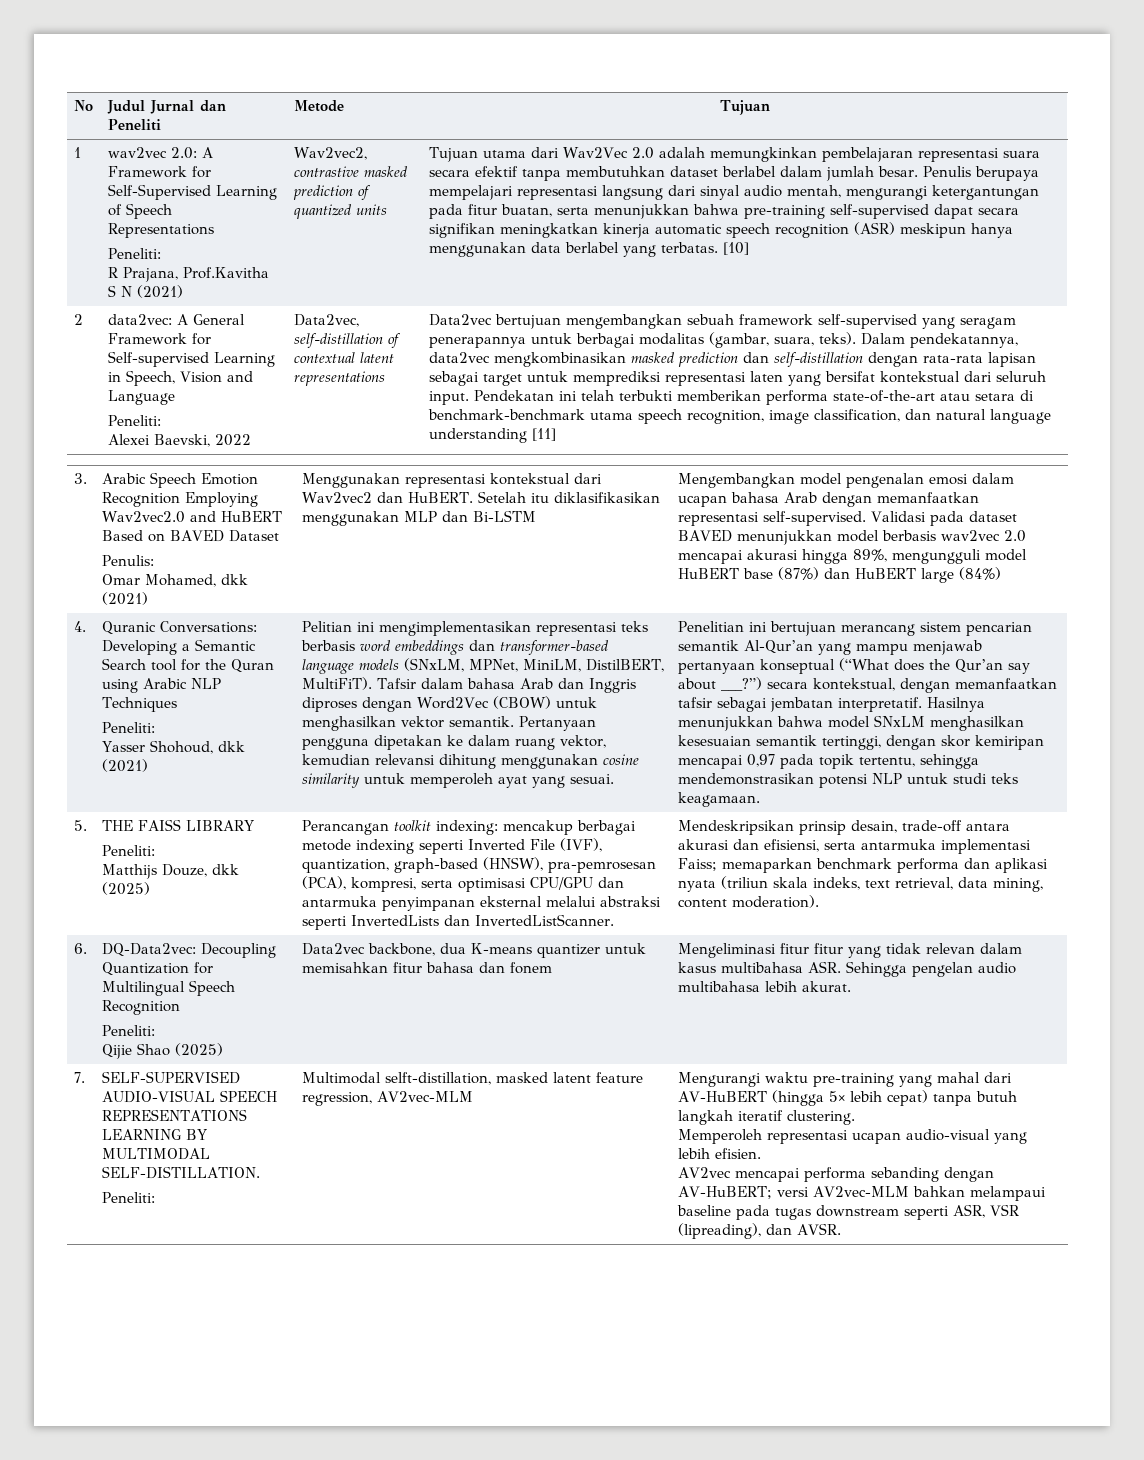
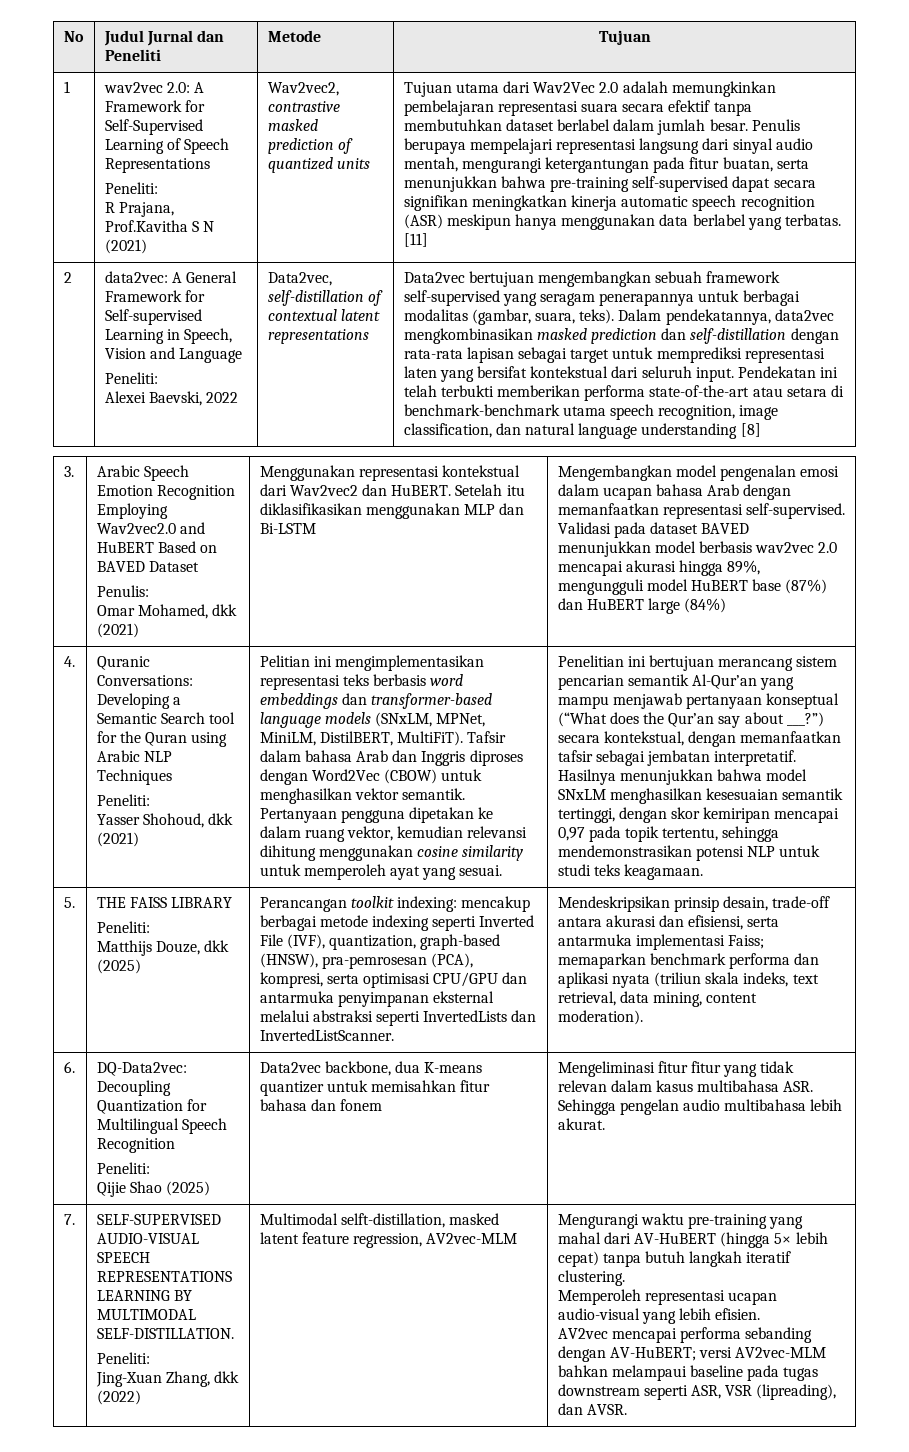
- [10]
+ [11]
- Pendekatan ini telah terbukti memberikan performa state-of-the-art atau setara di benchmark-benchmark utama speech recognition, image classification, dan natural language understanding [11]
+ Pendekatan ini telah terbukti memberikan performa state-of-the-art atau setara di benchmark-benchmark utama speech recognition, image classification, dan natural language understanding [8]
+ Jing-Xuan Zhang, dkk (2022)

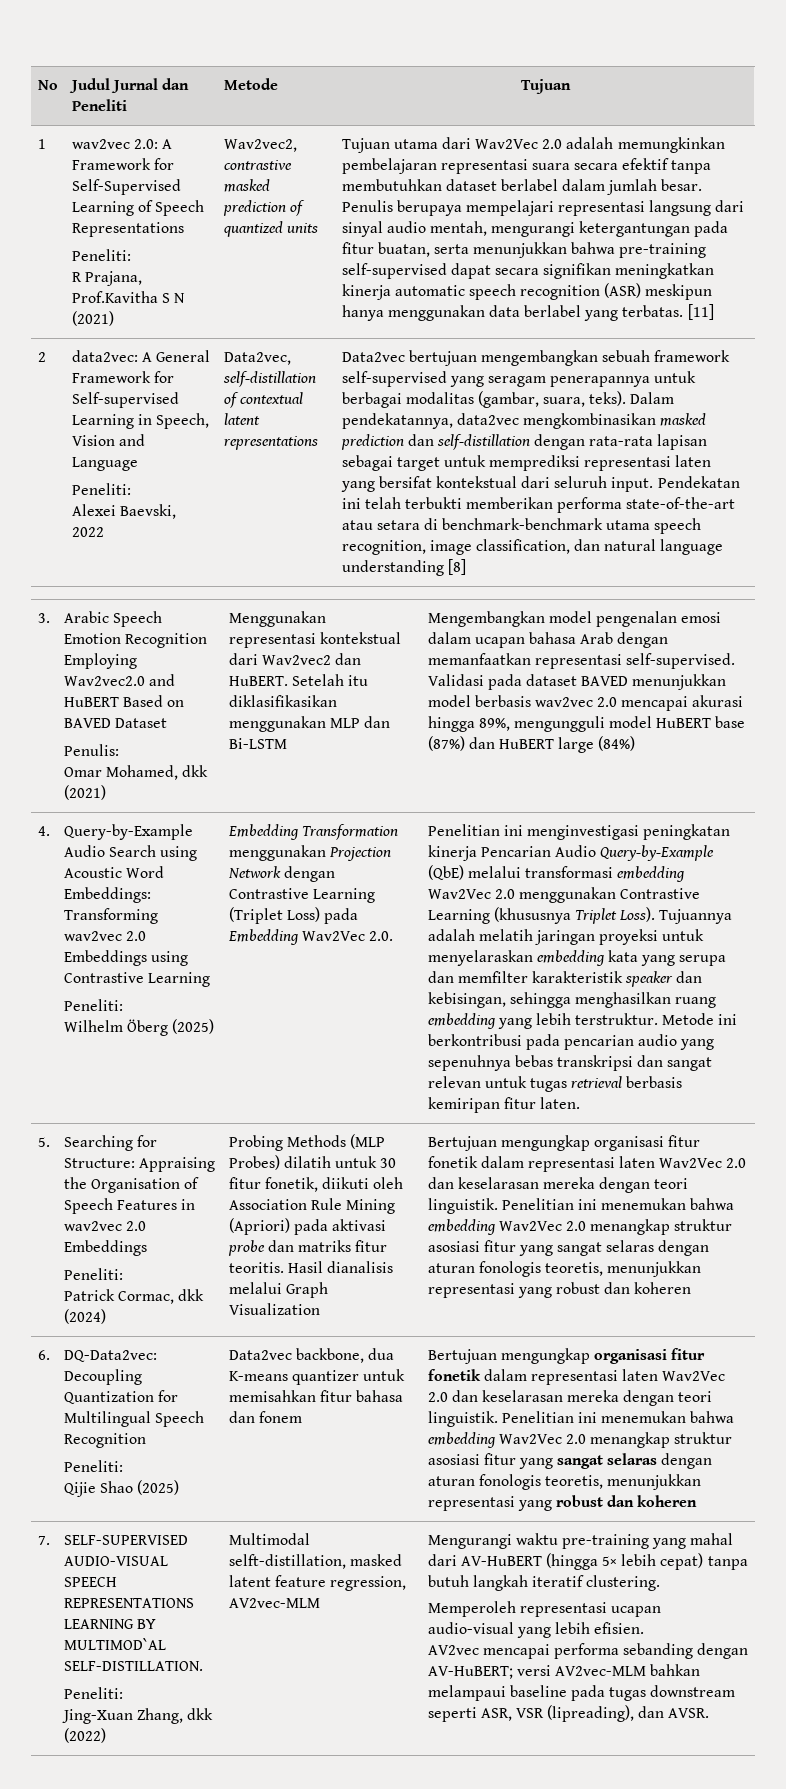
- Quranic Conversations: Developing a Semantic Search tool for the Quran using Arabic NLP Techniques
+ Query-by-Example Audio Search using Acoustic Word Embeddings: Transforming wav2vec 2.0 Embeddings using Contrastive Learning
  Peneliti:
- Yasser Shohoud, dkk (2021) | Pelitian ini mengimplementasikan representasi teks berbasis word embeddings dan transformer-based language models (SNxLM, MPNet, MiniLM, DistilBERT, MultiFiT). Tafsir dalam bahasa Arab dan Inggris diproses dengan Word2Vec (CBOW) untuk menghasilkan vektor semantik. Pertanyaan pengguna dipetakan ke dalam ruang vektor, kemudian relevansi dihitung menggunakan cosine similarity untuk memperoleh ayat yang sesuai. | Penelitian ini bertujuan merancang sistem pencarian semantik Al-Qur’an yang mampu menjawab pertanyaan konseptual (“What does the Qur’an say about ___?”) secara kontekstual, dengan memanfaatkan tafsir sebagai jembatan interpretatif. Hasilnya menunjukkan bahwa model SNxLM menghasilkan kesesuaian semantik tertinggi, dengan skor kemiripan mencapai 0,97 pada topik tertentu, sehingga mendemonstrasikan potensi NLP untuk studi teks keagamaan.
- 5. | THE FAISS LIBRARY
+ Wilhelm Öberg (2025) | Embedding Transformation menggunakan Projection Network dengan Contrastive Learning (Triplet Loss) pada Embedding Wav2Vec 2.0. | Penelitian ini menginvestigasi peningkatan kinerja Pencarian Audio Query-by-Example (QbE) melalui transformasi embedding Wav2Vec 2.0 menggunakan Contrastive Learning (khususnya Triplet Loss). Tujuannya adalah melatih jaringan proyeksi untuk menyelaraskan embedding kata yang serupa dan memfilter karakteristik speaker dan kebisingan, sehingga menghasilkan ruang embedding yang lebih terstruktur. Metode ini berkontribusi pada pencarian audio yang sepenuhnya bebas transkripsi dan sangat relevan untuk tugas retrieval berbasis kemiripan fitur laten.
+ 5. | Searching for Structure: Appraising the Organisation of Speech Features in wav2vec 2.0 Embeddings
  Peneliti:
- Matthijs Douze, dkk (2025) | Perancangan toolkit indexing: mencakup berbagai metode indexing seperti Inverted File (IVF), quantization, graph-based (HNSW), pra-pemrosesan (PCA), kompresi, serta optimisasi CPU/GPU dan antarmuka penyimpanan eksternal melalui abstraksi seperti InvertedLists dan InvertedListScanner. | Mendeskripsikan prinsip desain, trade-off antara akurasi dan efisiensi, serta antarmuka implementasi Faiss; memaparkan benchmark performa dan aplikasi nyata (triliun skala indeks, text retrieval, data mining, content moderation).
+ Patrick Cormac, dkk (2024) | Probing Methods (MLP Probes) dilatih untuk 30 fitur fonetik, diikuti oleh Association Rule Mining (Apriori) pada aktivasi probe dan matriks fitur teoritis. Hasil dianalisis melalui Graph Visualization | Bertujuan mengungkap organisasi fitur fonetik dalam representasi laten Wav2Vec 2.0 dan keselarasan mereka dengan teori linguistik. Penelitian ini menemukan bahwa embedding Wav2Vec 2.0 menangkap struktur asosiasi fitur yang sangat selaras dengan aturan fonologis teoretis, menunjukkan representasi yang robust dan koheren
- Data2vec backbone, dua K-means quantizer untuk memisahkan fitur bahasa dan fonem | Mengeliminasi fitur fitur yang tidak relevan dalam kasus multibahasa ASR. Sehingga pengelan audio multibahasa lebih akurat.
+ Data2vec backbone, dua K-means quantizer untuk memisahkan fitur bahasa dan fonem | Bertujuan mengungkap organisasi fitur fonetik dalam representasi laten Wav2Vec 2.0 dan keselarasan mereka dengan teori linguistik. Penelitian ini menemukan bahwa embedding Wav2Vec 2.0 menangkap struktur asosiasi fitur yang sangat selaras dengan aturan fonologis teoretis, menunjukkan representasi yang robust dan koheren
- SELF-SUPERVISED AUDIO-VISUAL SPEECH REPRESENTATIONS LEARNING BY MULTIMODAL SELF-DISTILLATION.
+ SELF-SUPERVISED AUDIO-VISUAL SPEECH REPRESENTATIONS LEARNING BY MULTIMOD`AL SELF-DISTILLATION.

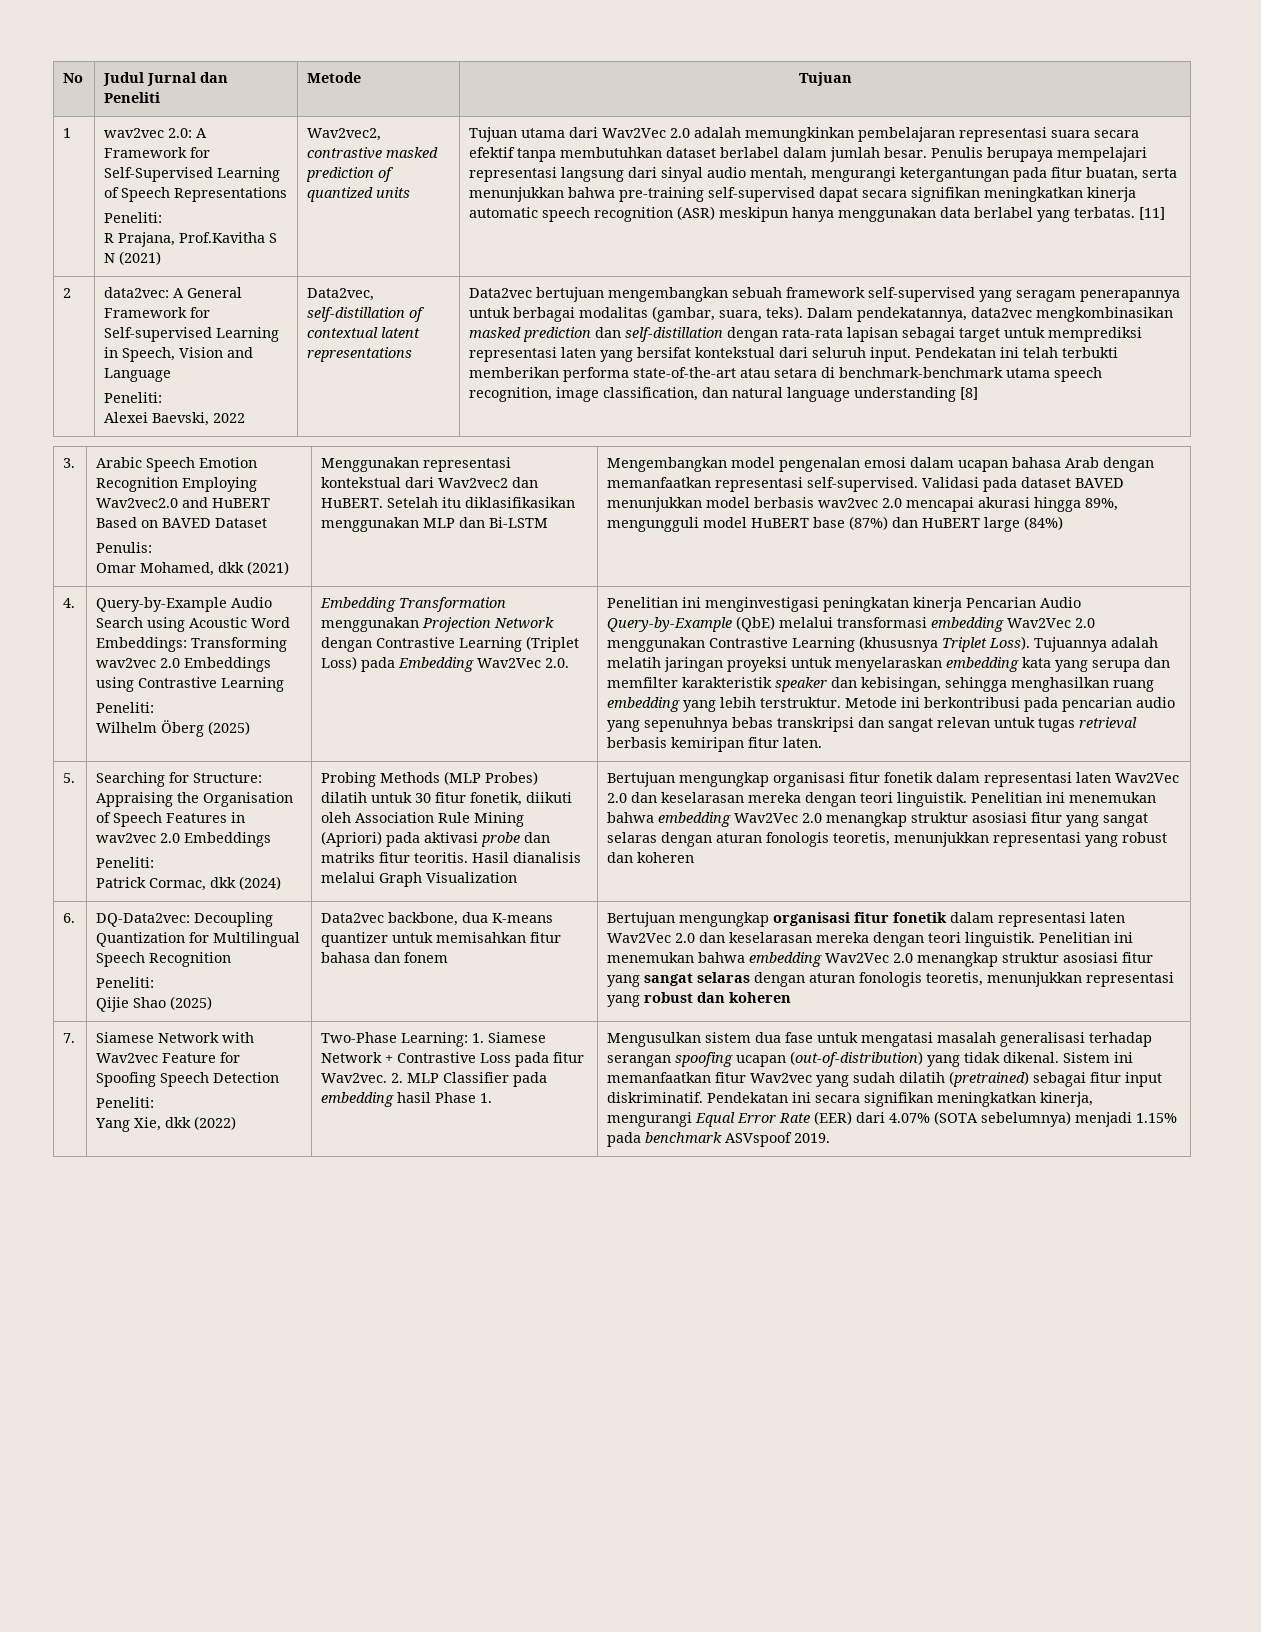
- SELF-SUPERVISED AUDIO-VISUAL SPEECH REPRESENTATIONS LEARNING BY MULTIMOD`AL SELF-DISTILLATION.
+ Siamese Network with Wav2vec Feature for Spoofing Speech Detection
  Peneliti:
- Jing-Xuan Zhang, dkk (2022)
+ Yang Xie, dkk (2022)
- Multimodal selft-distillation, masked latent feature regression, AV2vec-MLM | Mengurangi waktu pre-training yang mahal dari AV-HuBERT (hingga 5× lebih cepat) tanpa butuh langkah iteratif clustering.
- Memperoleh representasi ucapan audio-visual yang lebih efisien.
- AV2vec mencapai performa sebanding dengan AV-HuBERT; versi AV2vec-MLM bahkan melampaui baseline pada tugas downstream seperti ASR, VSR (lipreading), dan AVSR.
+ Two-Phase Learning: 1. Siamese Network + Contrastive Loss pada fitur Wav2vec. 2. MLP Classifier pada embedding hasil Phase 1. | Mengusulkan sistem dua fase untuk mengatasi masalah generalisasi terhadap serangan spoofing ucapan (out-of-distribution) yang tidak dikenal. Sistem ini memanfaatkan fitur Wav2vec yang sudah dilatih (pretrained) sebagai fitur input diskriminatif. Pendekatan ini secara signifikan meningkatkan kinerja, mengurangi Equal Error Rate (EER) dari 4.07% (SOTA sebelumnya) menjadi 1.15% pada benchmark ASVspoof 2019.

